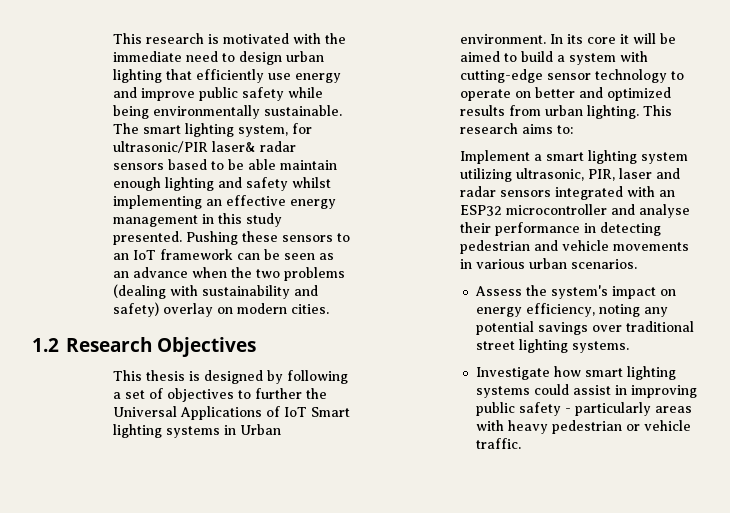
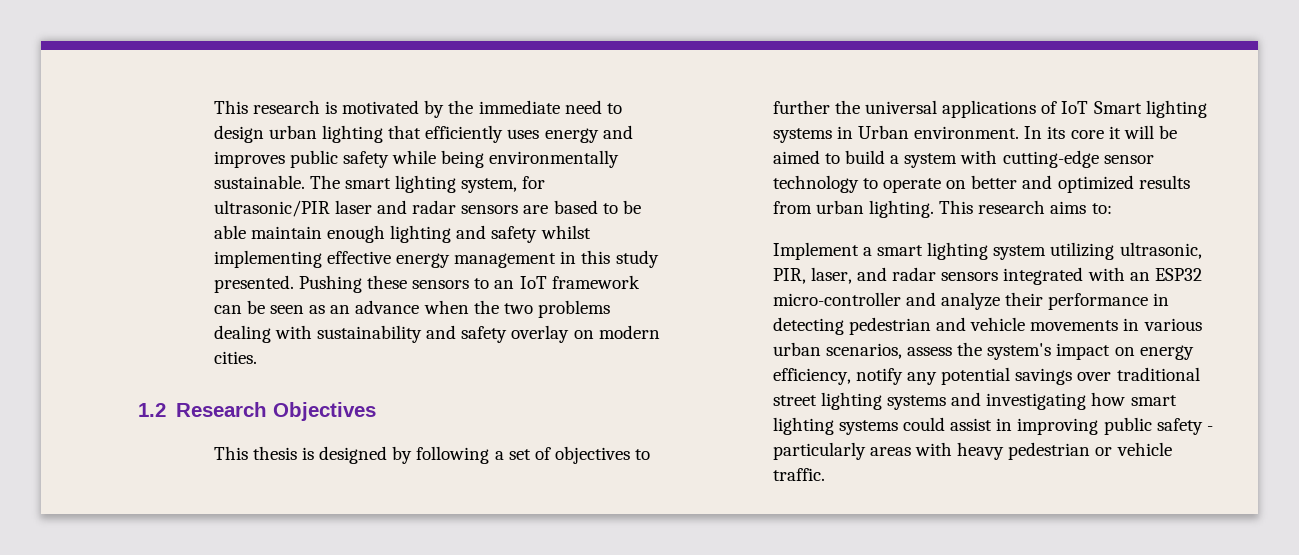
- This research is motivated with the immediate need to design urban lighting that efficiently use energy and improve public safety while being environmentally sustainable.
+ This research is motivated by the immediate need to design urban lighting that efficiently uses energy and improves public safety while being environmentally sustainable.
- The smart lighting system, for ultrasonic/PIR laser& radar sensors based to be able maintain enough lighting and safety whilst implementing an effective energy management in this study presented.
+ The smart lighting system, for ultrasonic/PIR laser and radar sensors are based to be able maintain enough lighting and safety whilst implementing effective energy management in this study presented.
- Pushing these sensors to an IoT framework can be seen as an advance when the two problems (dealing with sustainability and safety) overlay on modern cities.
+ Pushing these sensors to an IoT framework can be seen as an advance when the two problems dealing with sustainability and safety overlay on modern cities.
- This thesis is designed by following a set of objectives to further the Universal Applications of IoT Smart lighting systems in Urban environment.
+ This thesis is designed by following a set of objectives to further the universal applications of IoT Smart lighting systems in Urban environment.
- Implement a smart lighting system utilizing ultrasonic, PIR, laser and radar sensors integrated with an ESP32 microcontroller and analyse their performance in detecting pedestrian and vehicle movements in various urban scenarios.
- Assess the system's impact on energy efficiency, noting any potential savings over traditional street lighting systems.
- Investigate how smart lighting systems could assist in improving public safety - particularly areas with heavy pedestrian or vehicle traffic.
+ Implement a smart lighting system utilizing ultrasonic, PIR, laser, and radar sensors integrated with an ESP32 micro-controller and analyze their performance in detecting pedestrian and vehicle movements in various urban scenarios, assess the system's impact on energy efficiency, notify any potential savings over traditional street lighting systems and investigating how smart lighting systems could assist in improving public safety - particularly areas with heavy pedestrian or vehicle traffic.

